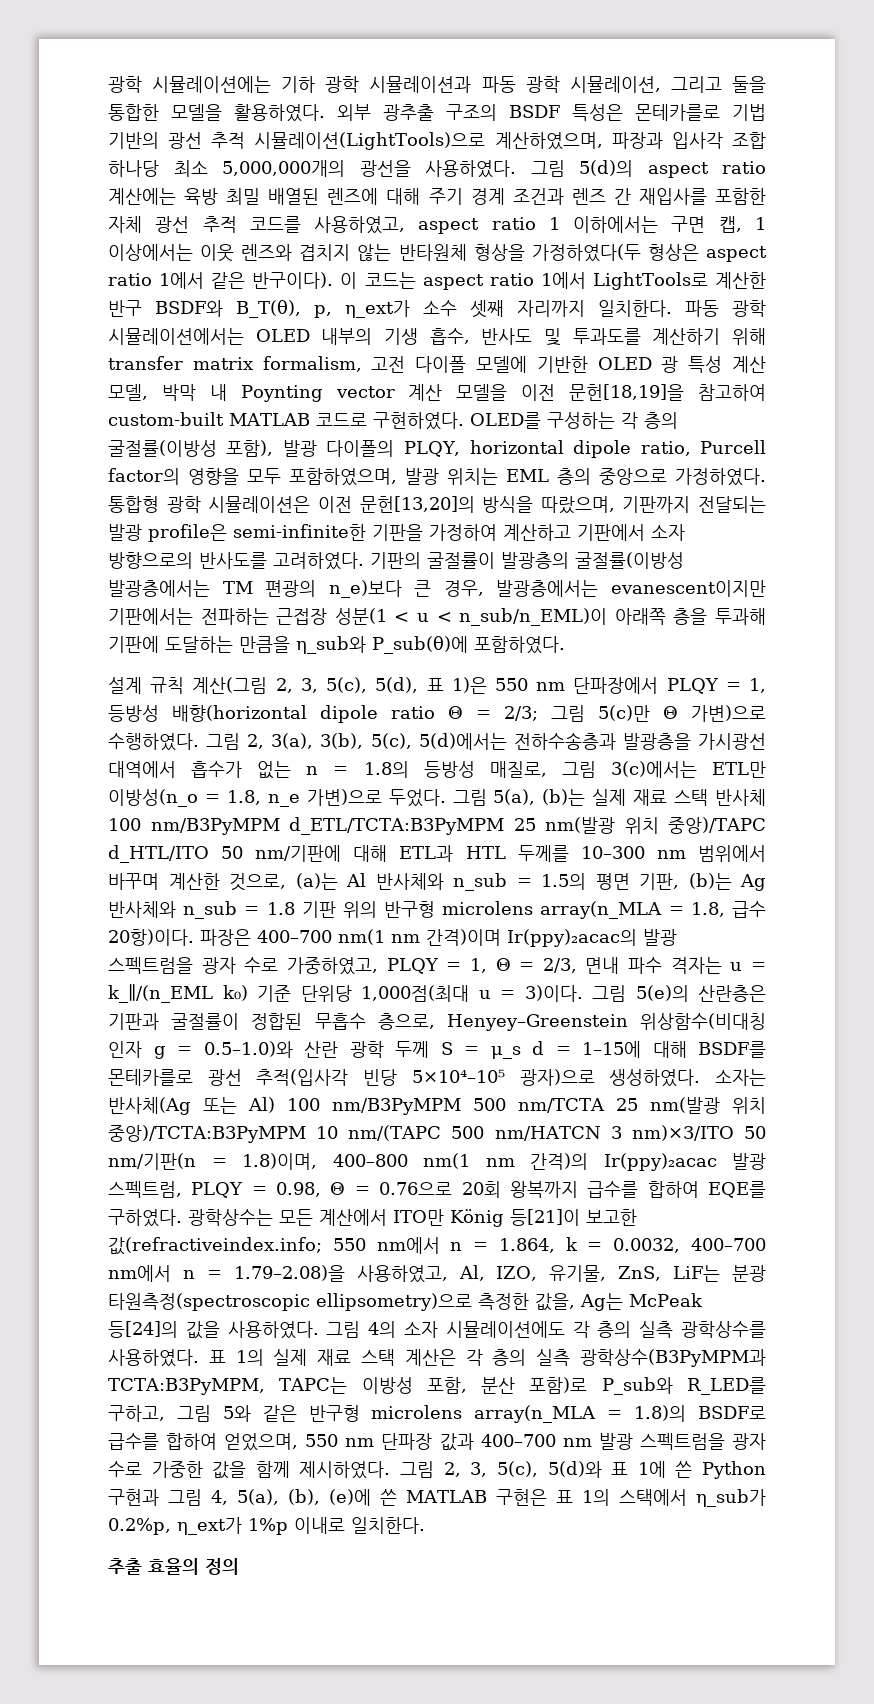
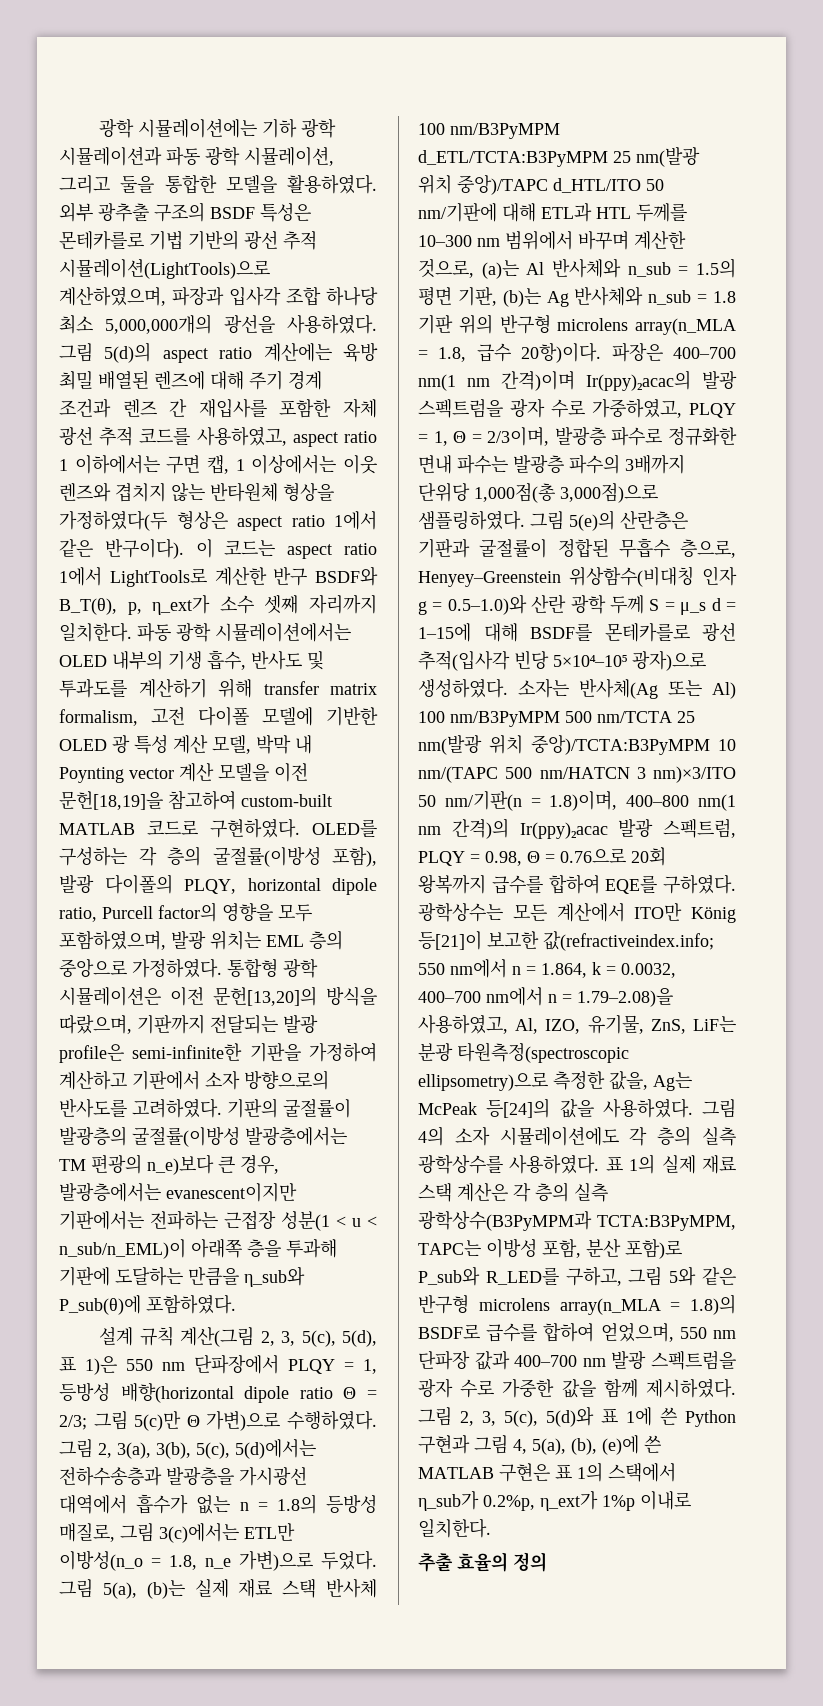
- 파장은 400–700 nm(1 nm 간격)이며 Ir(ppy)₂acac의 발광 스펙트럼을 광자 수로 가중하였고, PLQY = 1, Θ = 2/3, 면내 파수 격자는 u = k_∥/(n_EML k₀) 기준 단위당 1,000점(최대 u = 3)이다.
+ 파장은 400–700 nm(1 nm 간격)이며 Ir(ppy)₂acac의 발광 스펙트럼을 광자 수로 가중하였고, PLQY = 1, Θ = 2/3이며, 발광층 파수로 정규화한 면내 파수는 발광층 파수의 3배까지 단위당 1,000점(총 3,000점)으로 샘플링하였다.

